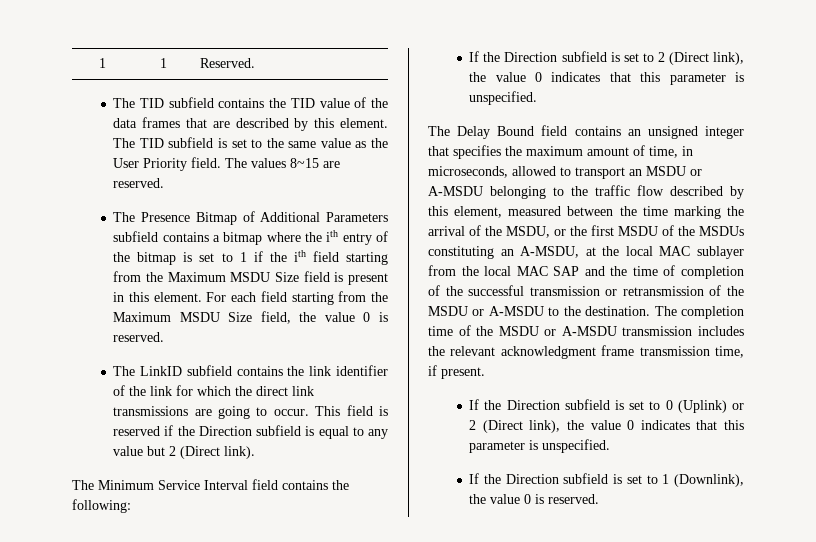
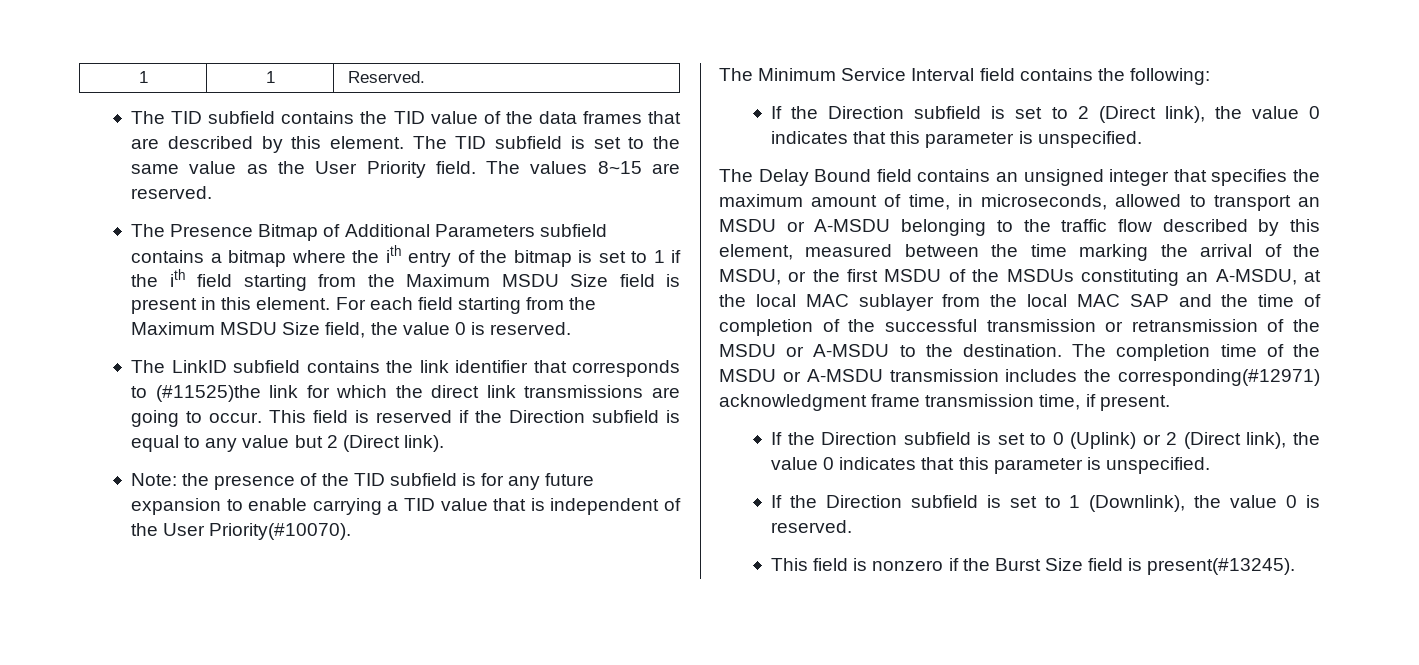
- The LinkID subfield contains the link identifier of the link for which the direct link transmissions are going to occur.
+ The LinkID subfield contains the link identifier that corresponds to (#11525)the link for which the direct link transmissions are going to occur.
+ Note: the presence of the TID subfield is for any future expansion to enable carrying a TID value that is independent of the User Priority(#10070).
- The completion time of the MSDU or A-MSDU transmission includes the relevant acknowledgment frame transmission time, if present.
+ The completion time of the MSDU or A-MSDU transmission includes the corresponding(#12971) acknowledgment frame transmission time, if present.
+ This field is nonzero if the Burst Size field is present(#13245).

